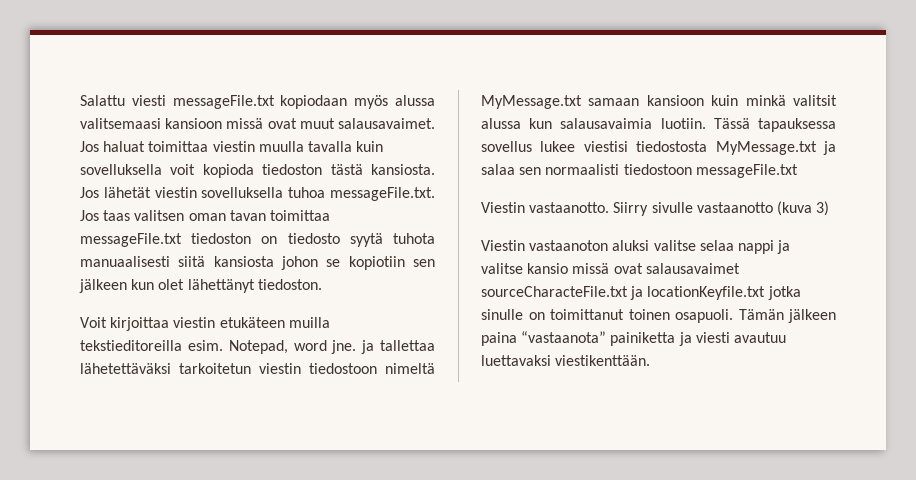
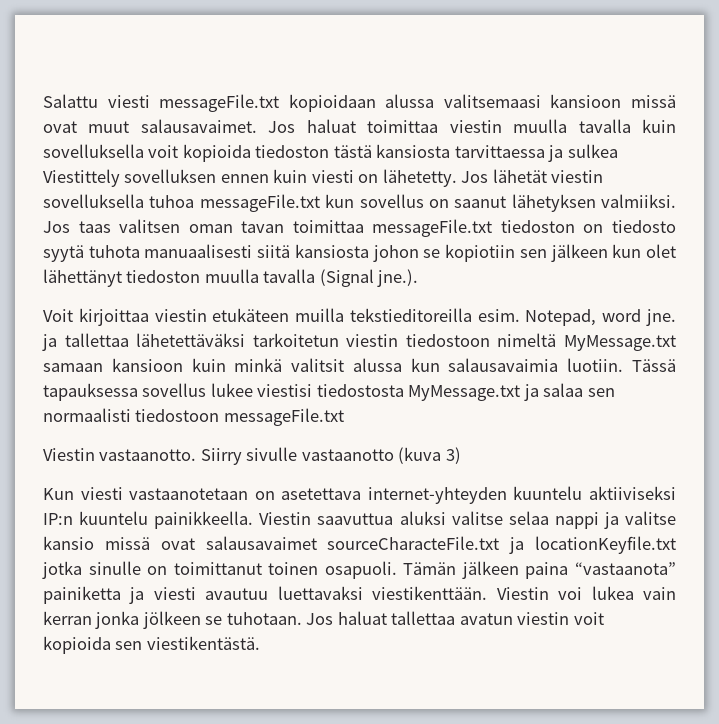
- Salattu viesti messageFile.txt kopiodaan myös alussa valitsemaasi kansioon missä ovat muut salausavaimet.
+ Salattu viesti messageFile.txt kopioidaan alussa valitsemaasi kansioon missä ovat muut salausavaimet.
- Jos haluat toimittaa viestin muulla tavalla kuin sovelluksella voit kopioda tiedoston tästä kansiosta.
+ Jos haluat toimittaa viestin muulla tavalla kuin sovelluksella voit kopioida tiedoston tästä kansiosta tarvittaessa ja sulkea Viestittely sovelluksen ennen kuin viesti on lähetetty.
- Jos lähetät viestin sovelluksella tuhoa messageFile.txt. Jos taas valitsen oman tavan toimittaa messageFile.txt tiedoston on tiedosto syytä tuhota manuaalisesti siitä kansiosta johon se kopiotiin sen jälkeen kun olet lähettänyt tiedoston.
+ Jos lähetät viestin sovelluksella tuhoa messageFile.txt kun sovellus on saanut lähetyksen valmiiksi. Jos taas valitsen oman tavan toimittaa messageFile.txt tiedoston on tiedosto syytä tuhota manuaalisesti siitä kansiosta johon se kopiotiin sen jälkeen kun olet lähettänyt tiedoston muulla tavalla (Signal jne.).
- Viestin vastaanoton aluksi valitse selaa nappi ja valitse kansio missä ovat salausavaimet sourceCharacteFile.txt ja locationKeyfile.txt jotka sinulle on toimittanut toinen osapuoli.
+ Kun viesti vastaanotetaan on asetettava internet-yhteyden kuuntelu aktiiviseksi IP:n kuuntelu painikkeella. Viestin saavuttua aluksi valitse selaa nappi ja valitse kansio missä ovat salausavaimet sourceCharacteFile.txt ja locationKeyfile.txt jotka sinulle on toimittanut toinen osapuoli.
+ Viestin voi lukea vain kerran jonka jölkeen se tuhotaan. Jos haluat tallettaa avatun viestin voit kopioida sen viestikentästä.

